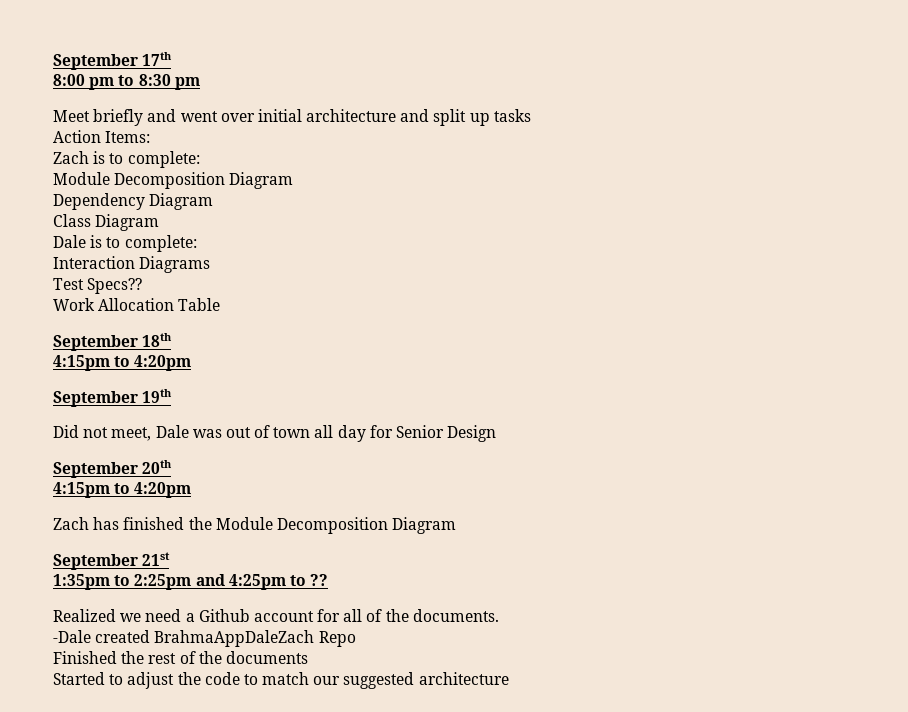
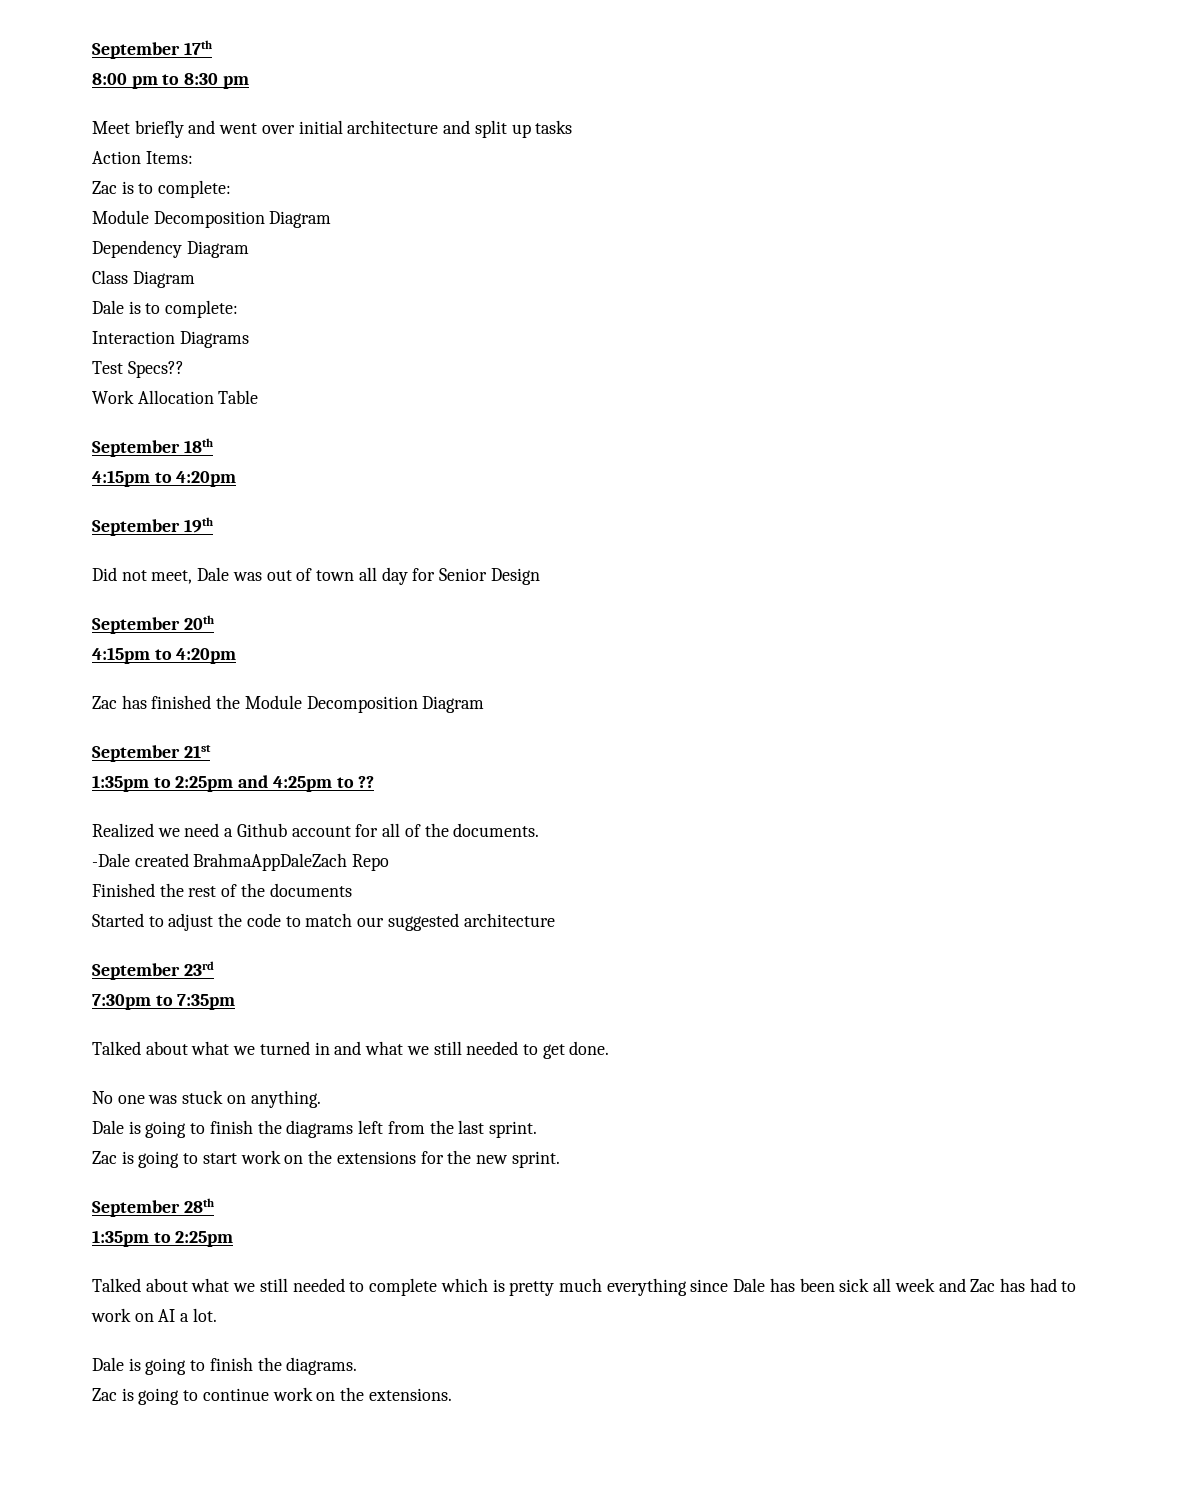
- Zach is to complete:
+ Zac is to complete:
- Zach has finished the Module Decomposition Diagram
+ Zac has finished the Module Decomposition Diagram
+ September 23rd
+ 7:30pm to 7:35pm
+ Talked about what we turned in and what we still needed to get done.
+ No one was stuck on anything.
+ Dale is going to finish the diagrams left from the last sprint.
+ Zac is going to start work on the extensions for the new sprint.
+ September 28th
+ 1:35pm to 2:25pm
+ Talked about what we still needed to complete which is pretty much everything since Dale has been sick all week and Zac has had to work on AI a lot.
+ Dale is going to finish the diagrams.
+ Zac is going to continue work on the extensions.

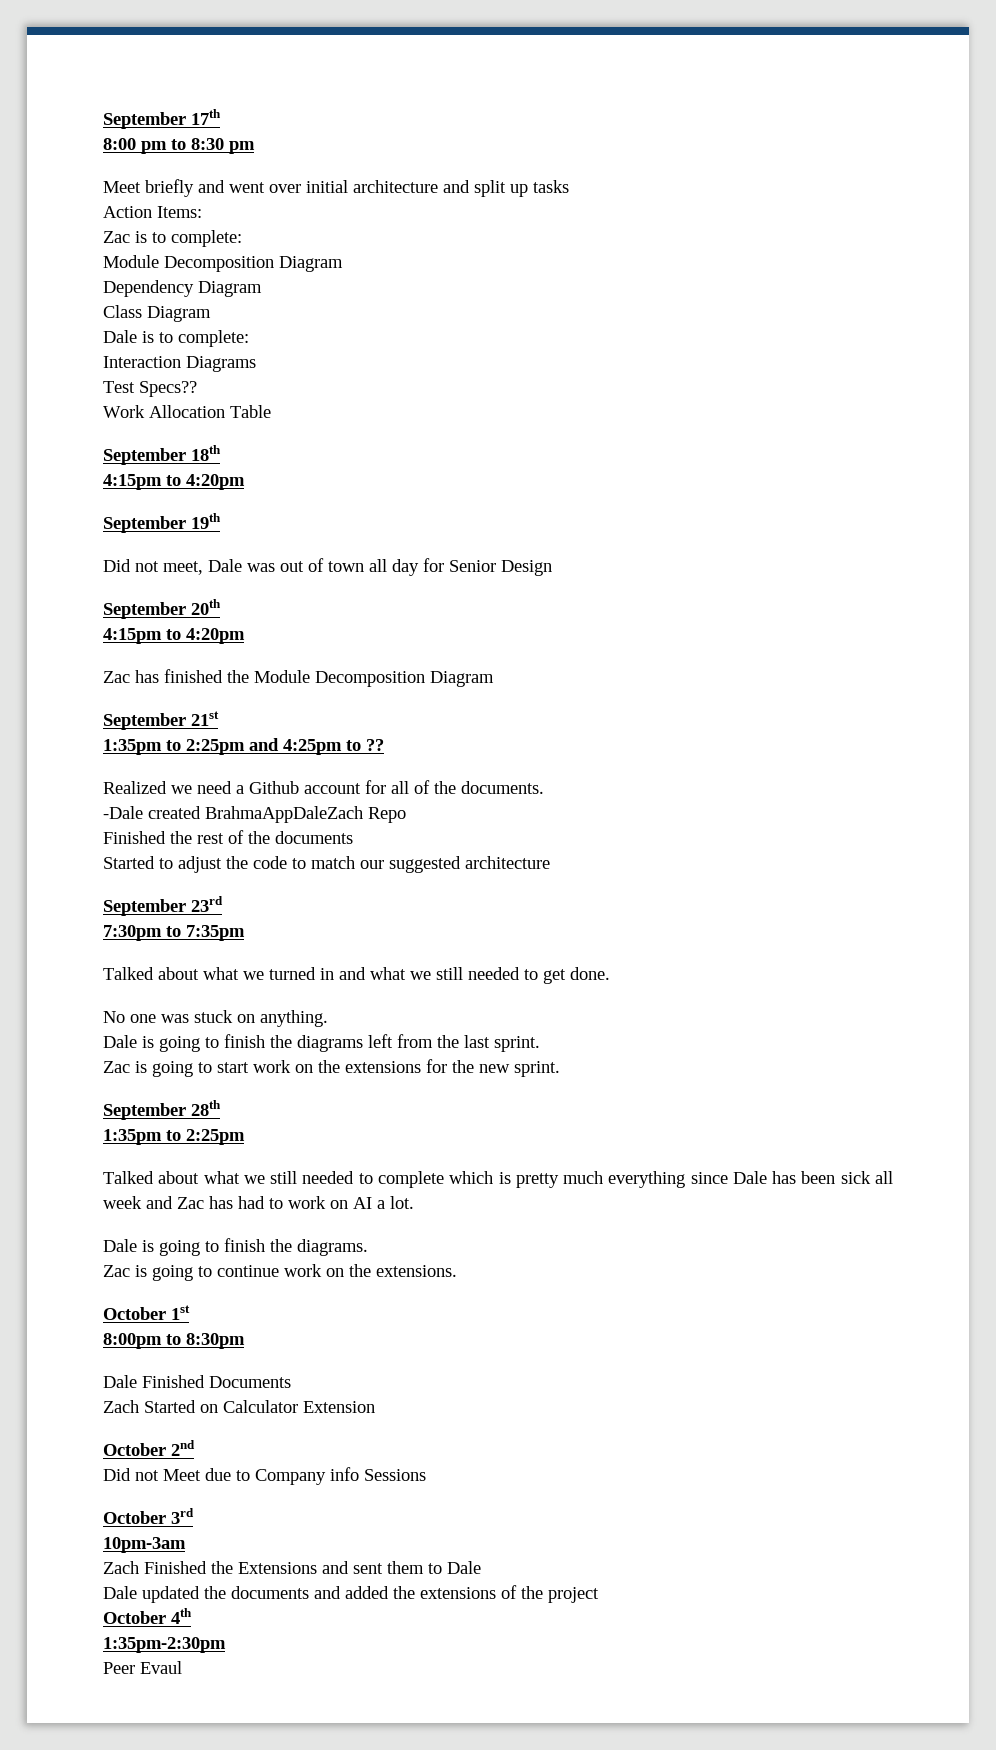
+ October 1st
+ 8:00pm to 8:30pm
+ Dale Finished Documents
+ Zach Started on Calculator Extension
+ October 2nd
+ Did not Meet due to Company info Sessions
+ October 3rd
+ 10pm-3am
+ Zach Finished the Extensions and sent them to Dale
+ Dale updated the documents and added the extensions of the project
+ October 4th
+ 1:35pm-2:30pm
+ Peer Evaul

